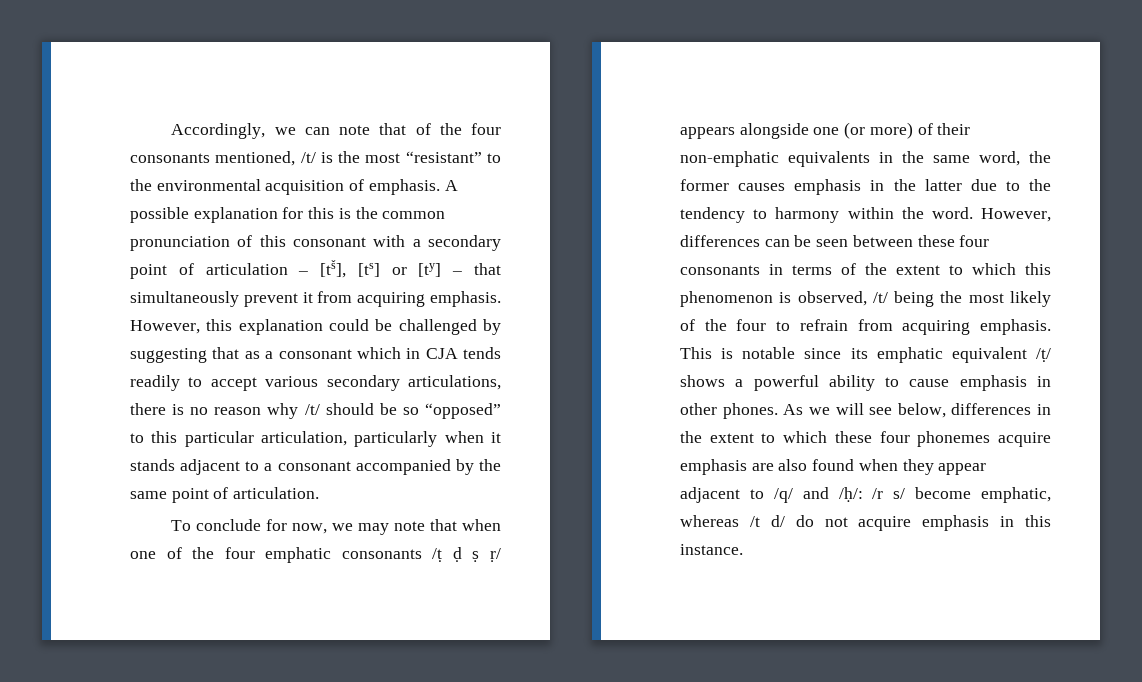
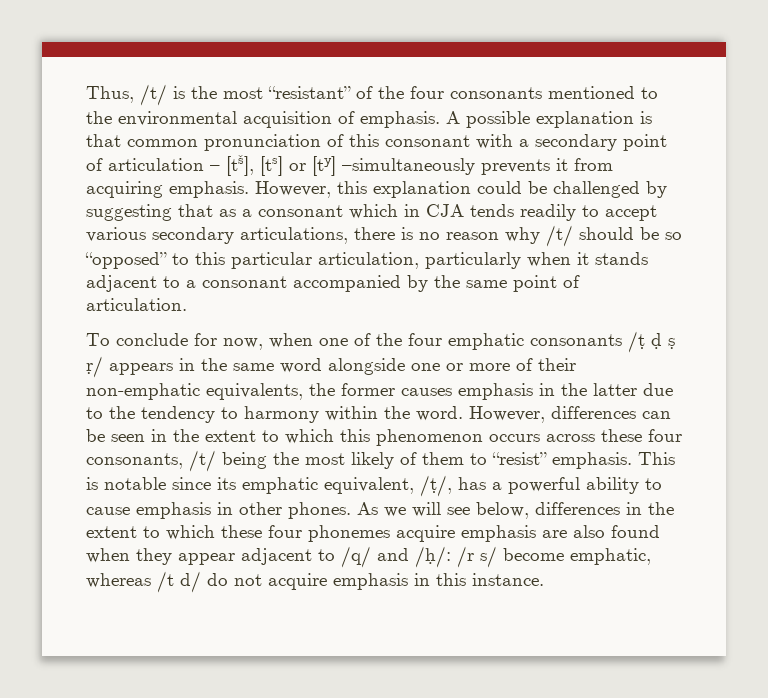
- Accordingly, we can note that of the four consonants mentioned, /t/ is the most “resistant” to the environmental acquisition of emphasis.
+ Thus, /t/ is the most “resistant” of the four consonants mentioned to the environmental acquisition of emphasis.
- A possible explanation for this is the common pronunciation of this consonant with a secondary point of articulation – [tš], [ts] or [ty] – that simultaneously prevent it from acquiring emphasis.
+ A possible explanation is that common pronunciation of this consonant with a secondary point of articulation – [tš], [ts] or [ty] –simultaneously prevents it from acquiring emphasis.
- To conclude for now, we may note that when one of the four emphatic consonants /ṭ ḍ ṣ ṛ/ appears alongside one (or more) of their non-emphatic equivalents in the same word, the former causes emphasis in the latter due to the tendency to harmony within the word.
+ To conclude for now, when one of the four emphatic consonants /ṭ ḍ ṣ ṛ/ appears in the same word alongside one or more of their non-emphatic equivalents, the former causes emphasis in the latter due to the tendency to harmony within the word.
- However, differences can be seen between these four consonants in terms of the extent to which this phenomenon is observed, /t/ being the most likely of the four to refrain from acquiring emphasis.
+ However, differences can be seen in the extent to which this phenomenon occurs across these four consonants, /t/ being the most likely of them to “resist” emphasis.
- This is notable since its emphatic equivalent /ṭ/ shows a powerful ability to cause emphasis in other phones.
+ This is notable since its emphatic equivalent, /ṭ/, has a powerful ability to cause emphasis in other phones.

